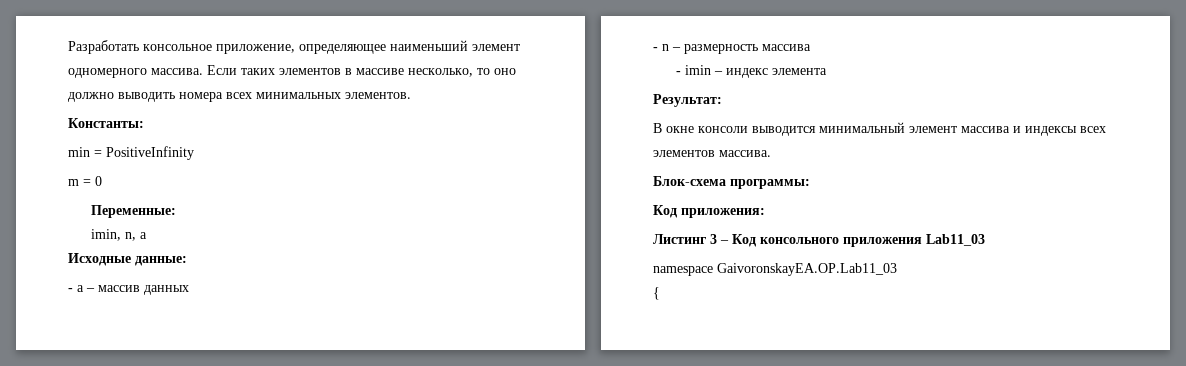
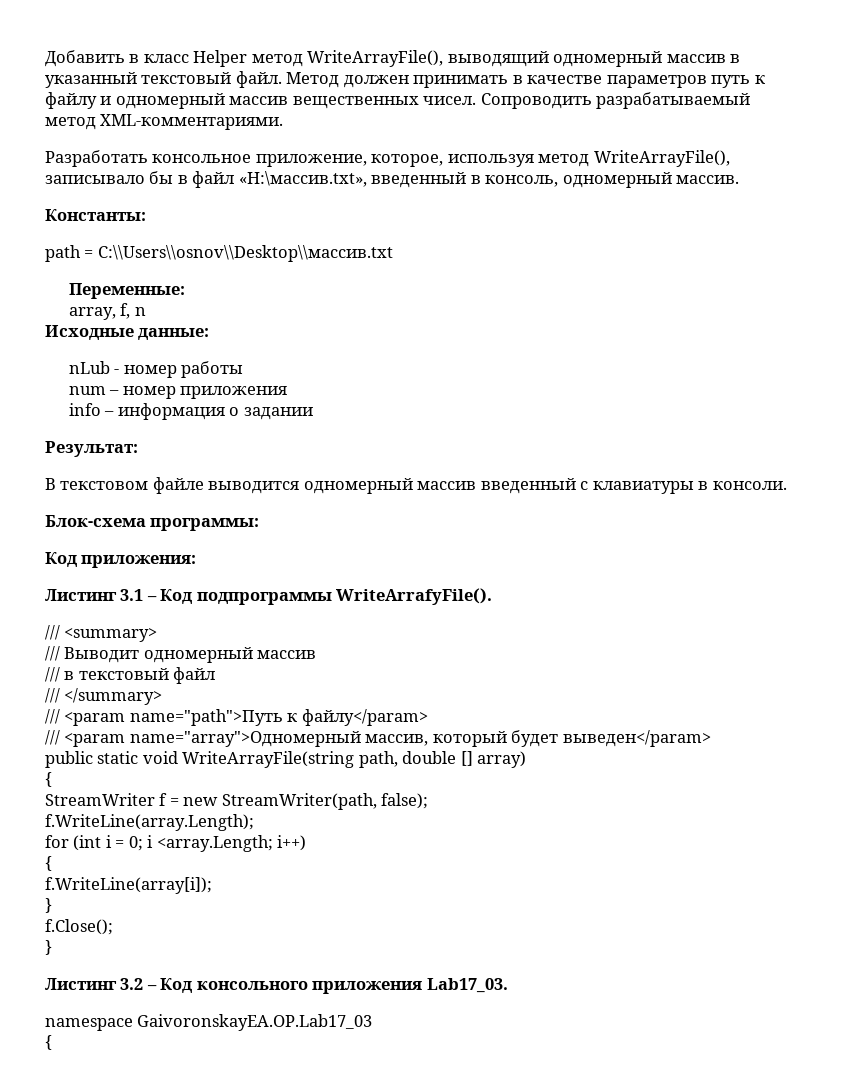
- Разработать консольное приложение, определяющее наименьший элемент одномерного массива. Если таких элементов в массиве несколько, то оно должно выводить номера всех минимальных элементов.
+ Добавить в класс Helper метод WriteArrayFile(), выводящий одномерный массив в указанный текстовый файл. Метод должен принимать в качестве параметров путь к файлу и одномерный массив вещественных чисел. Сопроводить разрабатываемый метод XML-комментариями.
+ Разработать консольное приложение, которое, используя метод WriteArrayFile(), записывало бы в файл «H:\массив.txt», введенный в консоль, одномерный массив.
  Константы:
- min = PositiveInfinity
- m = 0
+ path = C:\\Users\\osnov\\Desktop\\массив.txt
  Переменные:
- imin, n, a
+ array, f, n
  Исходные данные:
- - a – массив данных
- - n – размерность массива
- - imin – индекс элемента
+ nLub - номер работы
+ num – номер приложения
+ info – информация о задании
  Результат:
- В окне консоли выводится минимальный элемент массива и индексы всех элементов массива.
+ В текстовом файле выводится одномерный массив введенный с клавиатуры в консоли.
- Листинг 3 – Код консольного приложения Lab11_03
+ Листинг 3.1 – Код подпрограммы WriteArrafyFile().
+ /// <summary>
+ /// Выводит одномерный массив
+ /// в текстовый файл
+ /// </summary>
+ /// <param name="path">Путь к файлу</param>
+ /// <param name="array">Одномерный массив, который будет выведен</param>
+ public static void WriteArrayFile(string path, double [] array)
+ {
+ StreamWriter f = new StreamWriter(path, false);
+ f.WriteLine(array.Length);
+ for (int i = 0; i <array.Length; i++)
+ {
+ f.WriteLine(array[i]);
+ }
+ f.Close();
+ }
+ Листинг 3.2 – Код консольного приложения Lab17_03.
- namespace GaivoronskayEA.OP.Lab11_03
+ namespace GaivoronskayEA.OP.Lab17_03

